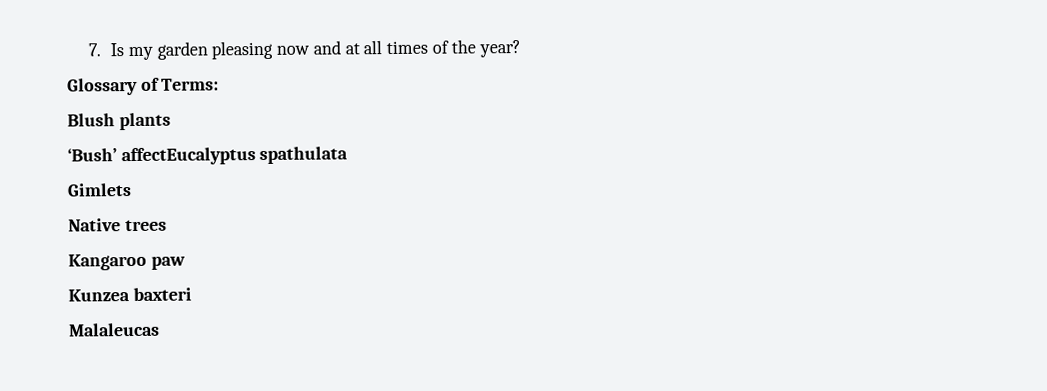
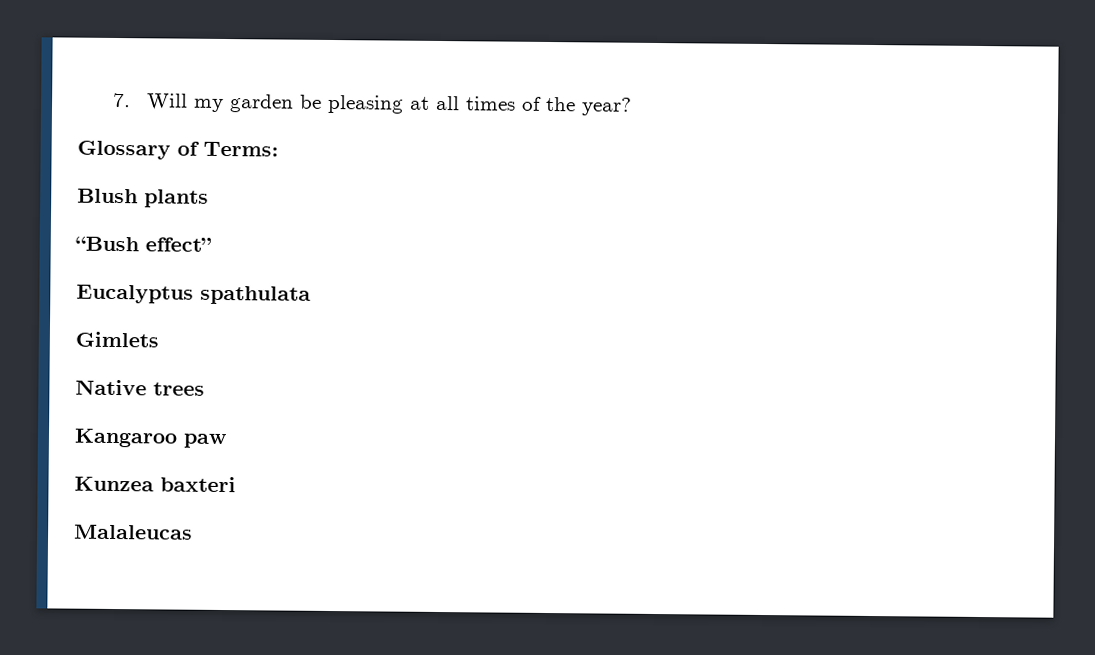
- 7. Is my garden pleasing now and at all times of the year?
+ 7. Will my garden be pleasing at all times of the year?
- ‘Bush’ affectEucalyptus spathulata
+ “Bush effect”
+ Eucalyptus spathulata

